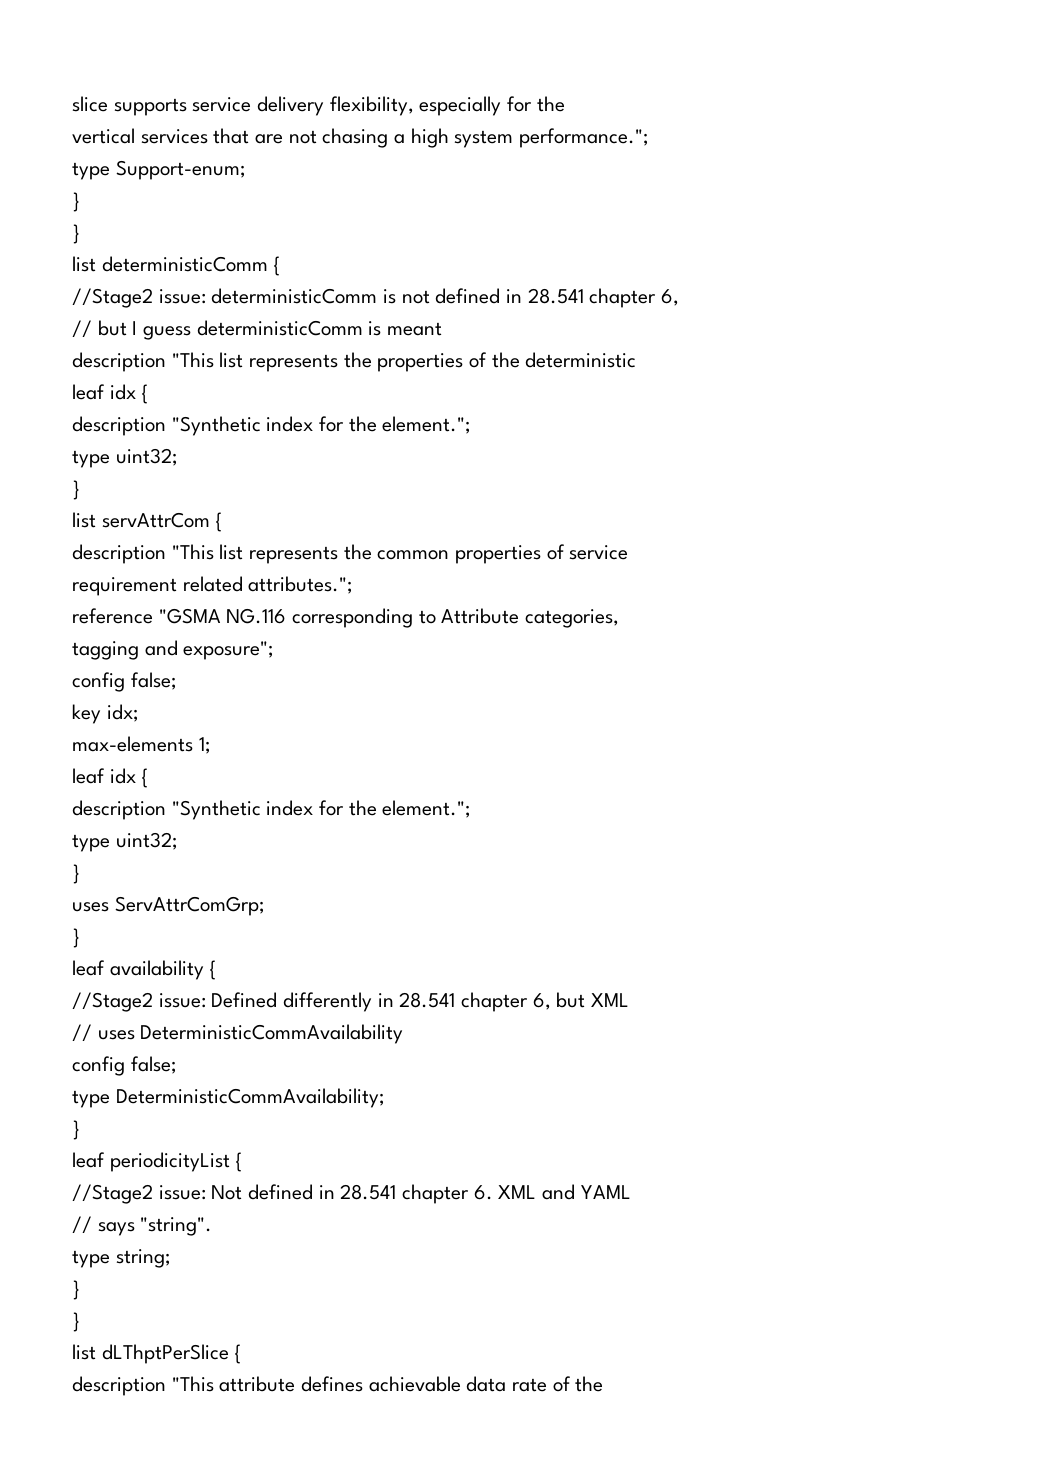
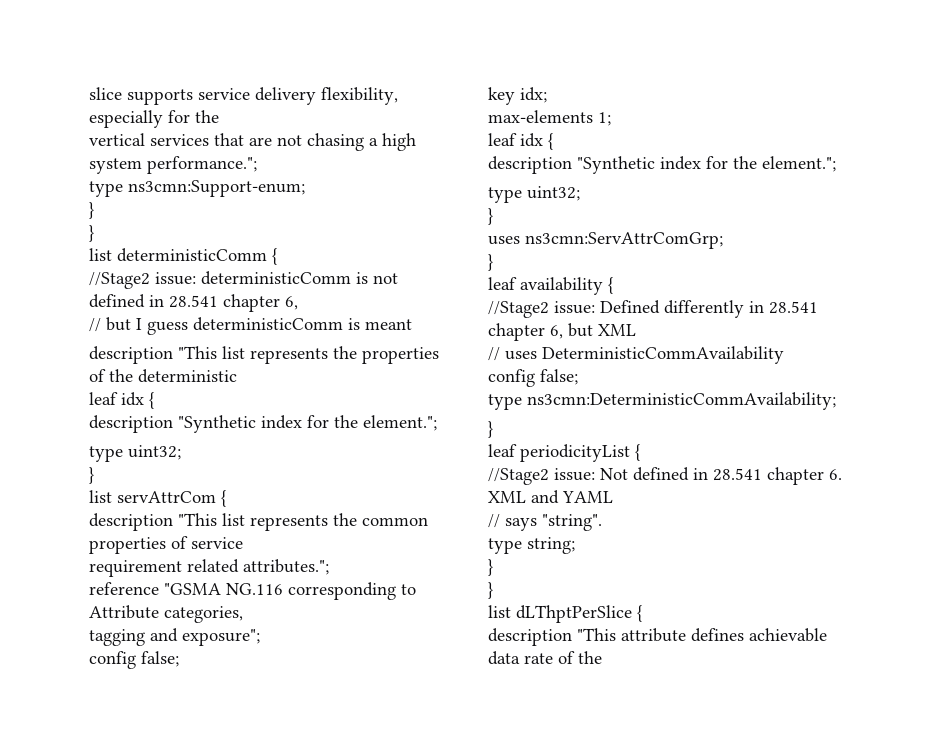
- type Support-enum;
+ type ns3cmn:Support-enum;
- uses ServAttrComGrp;
+ uses ns3cmn:ServAttrComGrp;
- type DeterministicCommAvailability;
+ type ns3cmn:DeterministicCommAvailability;

